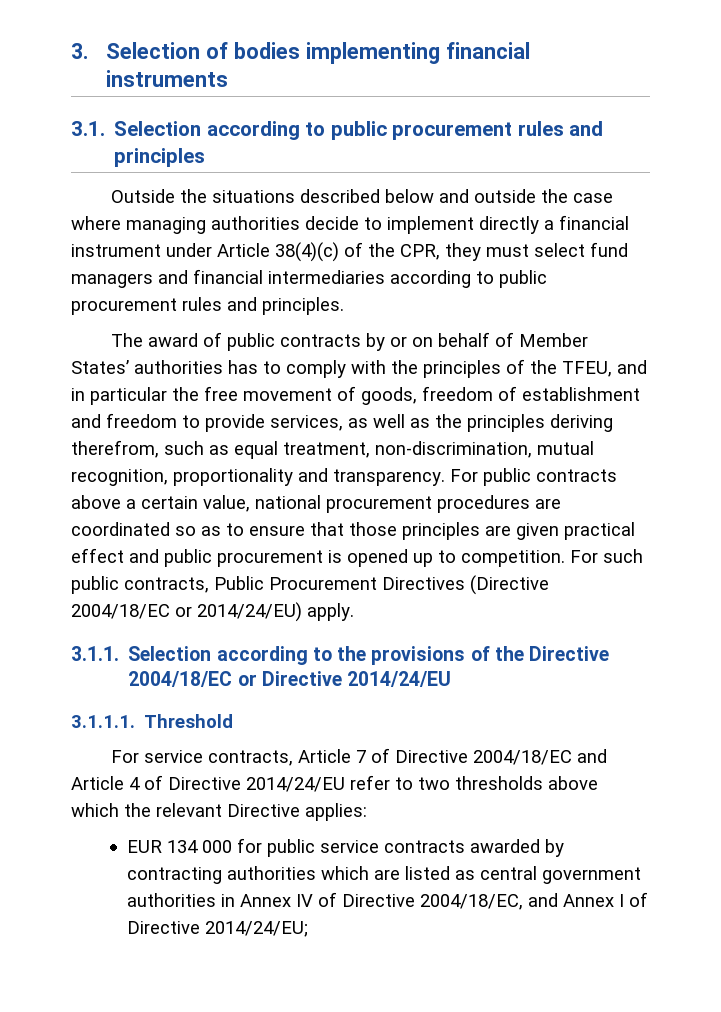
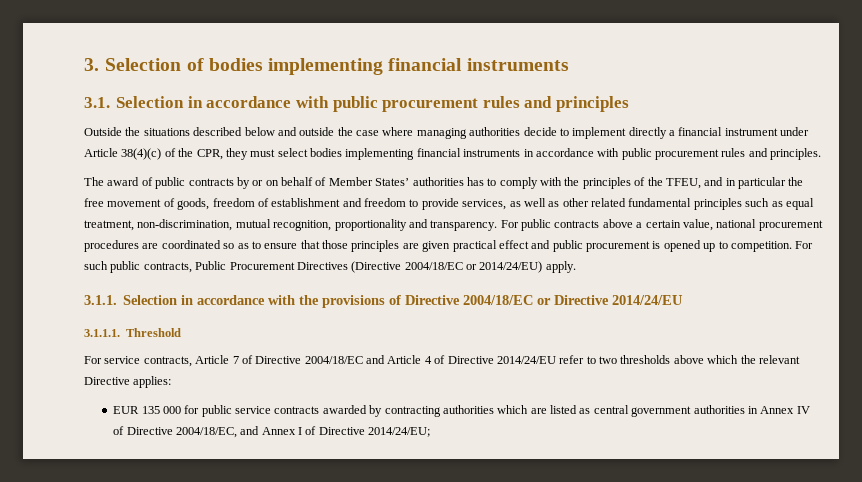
- 3.1. Selection according to public procurement rules and principles
+ 3.1. Selection in accordance with public procurement rules and principles
- Outside the situations described below and outside the case where managing authorities decide to implement directly a financial instrument under Article 38(4)(c) of the CPR, they must select fund managers and financial intermediaries according to public procurement rules and principles.
+ Outside the situations described below and outside the case where managing authorities decide to implement directly a financial instrument under Article 38(4)(c) of the CPR, they must select bodies implementing financial instruments in accordance with public procurement rules and principles.
- The award of public contracts by or on behalf of Member States’ authorities has to comply with the principles of the TFEU, and in particular the free movement of goods, freedom of establishment and freedom to provide services, as well as the principles deriving therefrom, such as equal treatment, non-discrimination, mutual recognition, proportionality and transparency.
+ The award of public contracts by or on behalf of Member States’ authorities has to comply with the principles of the TFEU, and in particular the free movement of goods, freedom of establishment and freedom to provide services, as well as other related fundamental principles such as equal treatment, non-discrimination, mutual recognition, proportionality and transparency.
- 3.1.1. Selection according to the provisions of the Directive 2004/18/EC or Directive 2014/24/EU
+ 3.1.1. Selection in accordance with the provisions of Directive 2004/18/EC or Directive 2014/24/EU
- EUR 134 000 for public service contracts awarded by contracting authorities which are listed as central government authorities in Annex IV of Directive 2004/18/EC, and Annex I of Directive 2014/24/EU;
+ EUR 135 000 for public service contracts awarded by contracting authorities which are listed as central government authorities in Annex IV of Directive 2004/18/EC, and Annex I of Directive 2014/24/EU;

